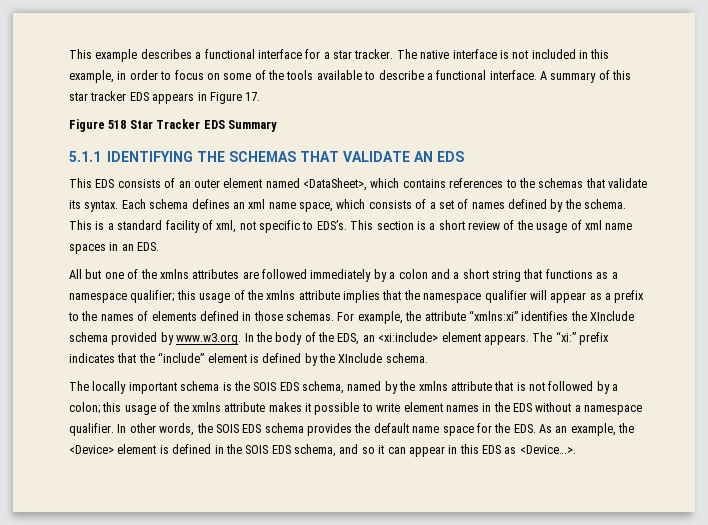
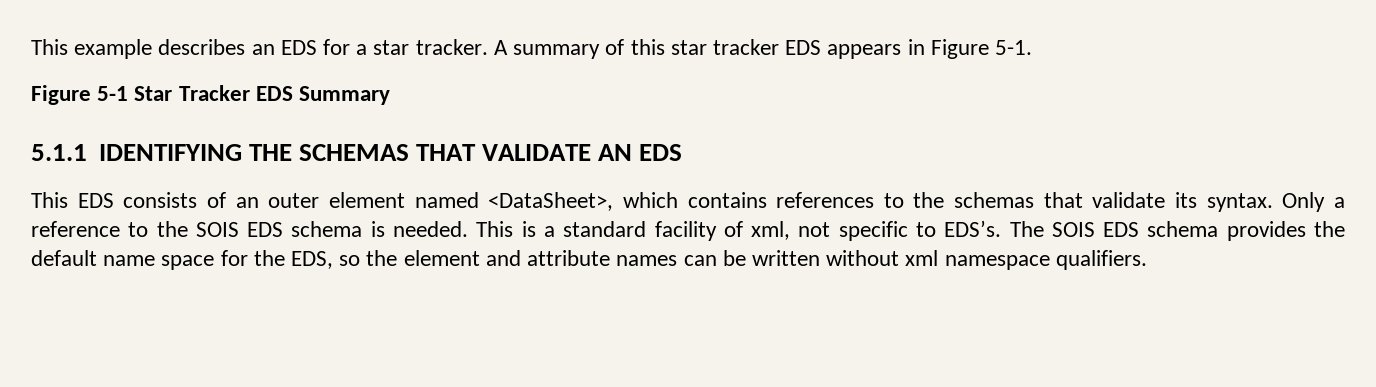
- This example describes a functional interface for a star tracker.
+ This example describes an EDS for a star tracker.
- The native interface is not included in this example, in order to focus on some of the tools available to describe a functional interface.
- A summary of this star tracker EDS appears in Figure 17.
- Figure 518 Star Tracker EDS Summary
+ A summary of this star tracker EDS appears in Figure 5-1.
+ Figure 5-1 Star Tracker EDS Summary
- Each schema defines an xml name space, which consists of a set of names defined by the schema.
+ Only a reference to the SOIS EDS schema is needed.
- This section is a short review of the usage of xml name spaces in an EDS.
- All but one of the xmlns attributes are followed immediately by a colon and a short string that functions as a namespace qualifier; this usage of the xmlns attribute implies that the namespace qualifier will appear as a prefix to the names of elements defined in those schemas. For example, the attribute “xmlns:xi” identifies the XInclude schema provided by www.w3.org. In the body of the EDS, an <xi:include> element appears. The “xi:” prefix indicates that the “include” element is defined by the XInclude schema.
- The locally important schema is the SOIS EDS schema, named by the xmlns attribute that is not followed by a colon; this usage of the xmlns attribute makes it possible to write element names in the EDS without a namespace qualifier. In other words, the SOIS EDS schema provides the default name space for the EDS. As an example, the <Device> element is defined in the SOIS EDS schema, and so it can appear in this EDS as <Device…>.
+ The SOIS EDS schema provides the default name space for the EDS, so the element and attribute names can be written without xml namespace qualifiers.

